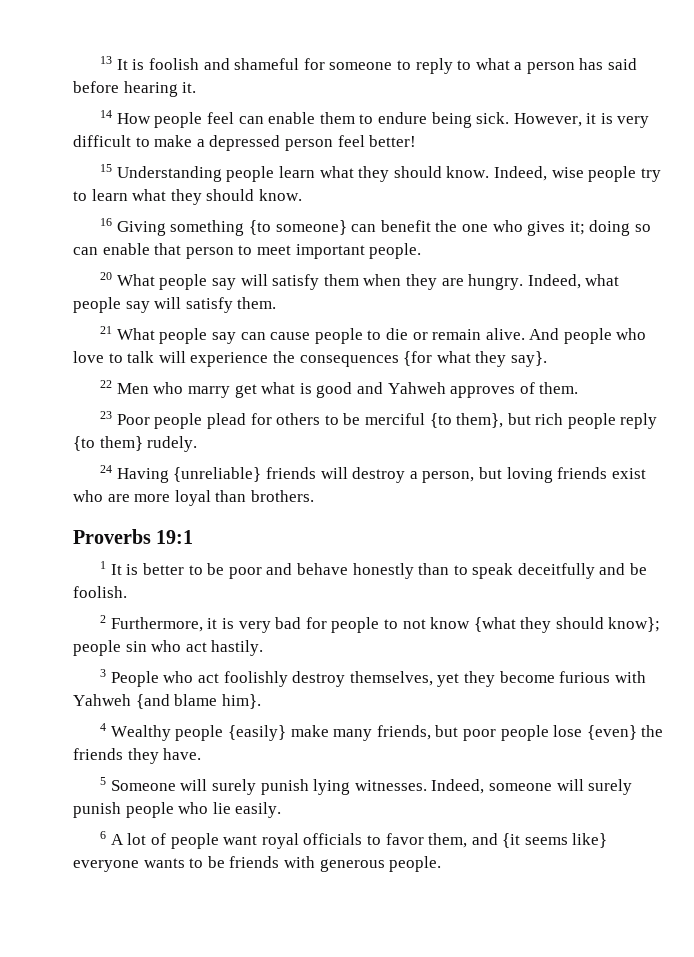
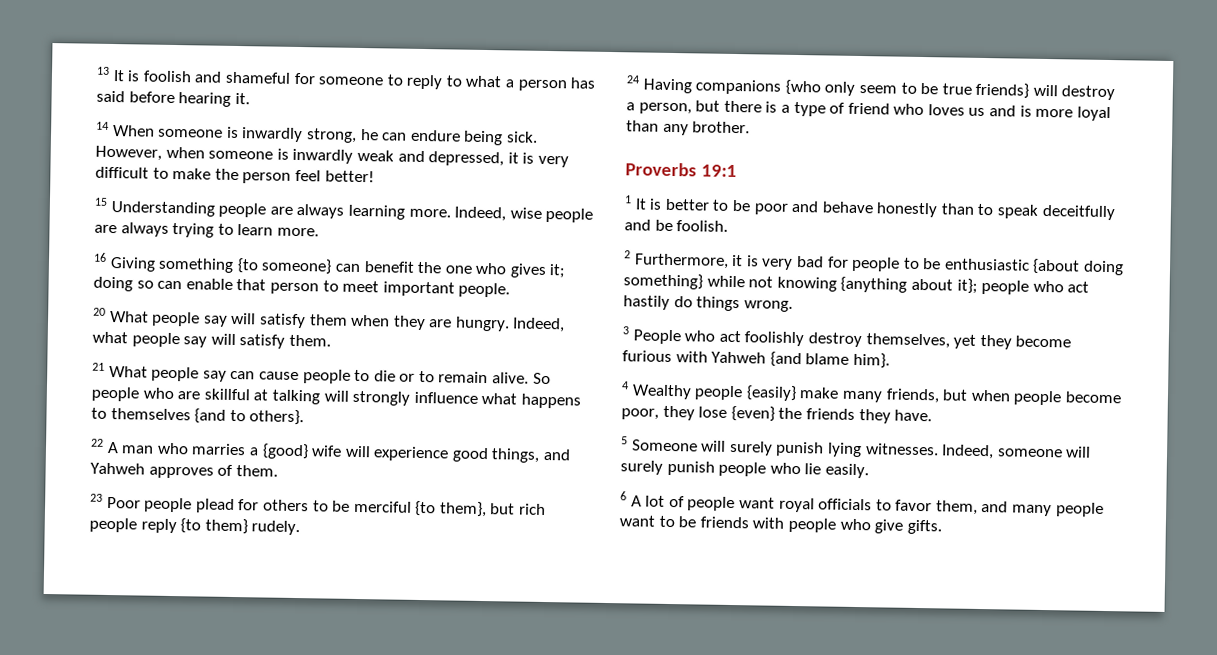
- 14 How people feel can enable them to endure being sick. However, it is very difficult to make a depressed person feel better!
+ 14 When someone is inwardly strong, he can endure being sick. However, when someone is inwardly weak and depressed, it is very difficult to make the person feel better!
- 15 Understanding people learn what they should know. Indeed, wise people try to learn what they should know.
+ 15 Understanding people are always learning more. Indeed, wise people are always trying to learn more.
- 21 What people say can cause people to die or remain alive.
+ 21 What people say can cause people to die or to remain alive.
- And people who love to talk will experience the consequences {for what they say}.
- 22 Men who marry get what is good and Yahweh approves of them.
+ So people who are skillful at talking will strongly influence what happens to themselves {and to others}.
+ 22 A man who marries a {good} wife will experience good things, and Yahweh approves of them.
- 24 Having {unreliable} friends will destroy a person, but loving friends exist who are more loyal than brothers.
+ 24 Having companions {who only seem to be true friends} will destroy a person, but there is a type of friend who loves us and is more loyal than any brother.
- 2 Furthermore, it is very bad for people to not know {what they should know}; people sin who act hastily.
+ 2 Furthermore, it is very bad for people to be enthusiastic {about doing something} while not knowing {anything about it}; people who act hastily do things wrong.
- 4 Wealthy people {easily} make many friends, but poor people lose {even} the friends they have.
+ 4 Wealthy people {easily} make many friends, but when people become poor, they lose {even} the friends they have.
- 6 A lot of people want royal officials to favor them, and {it seems like} everyone wants to be friends with generous people.
+ 6 A lot of people want royal officials to favor them, and many people want to be friends with people who give gifts.

